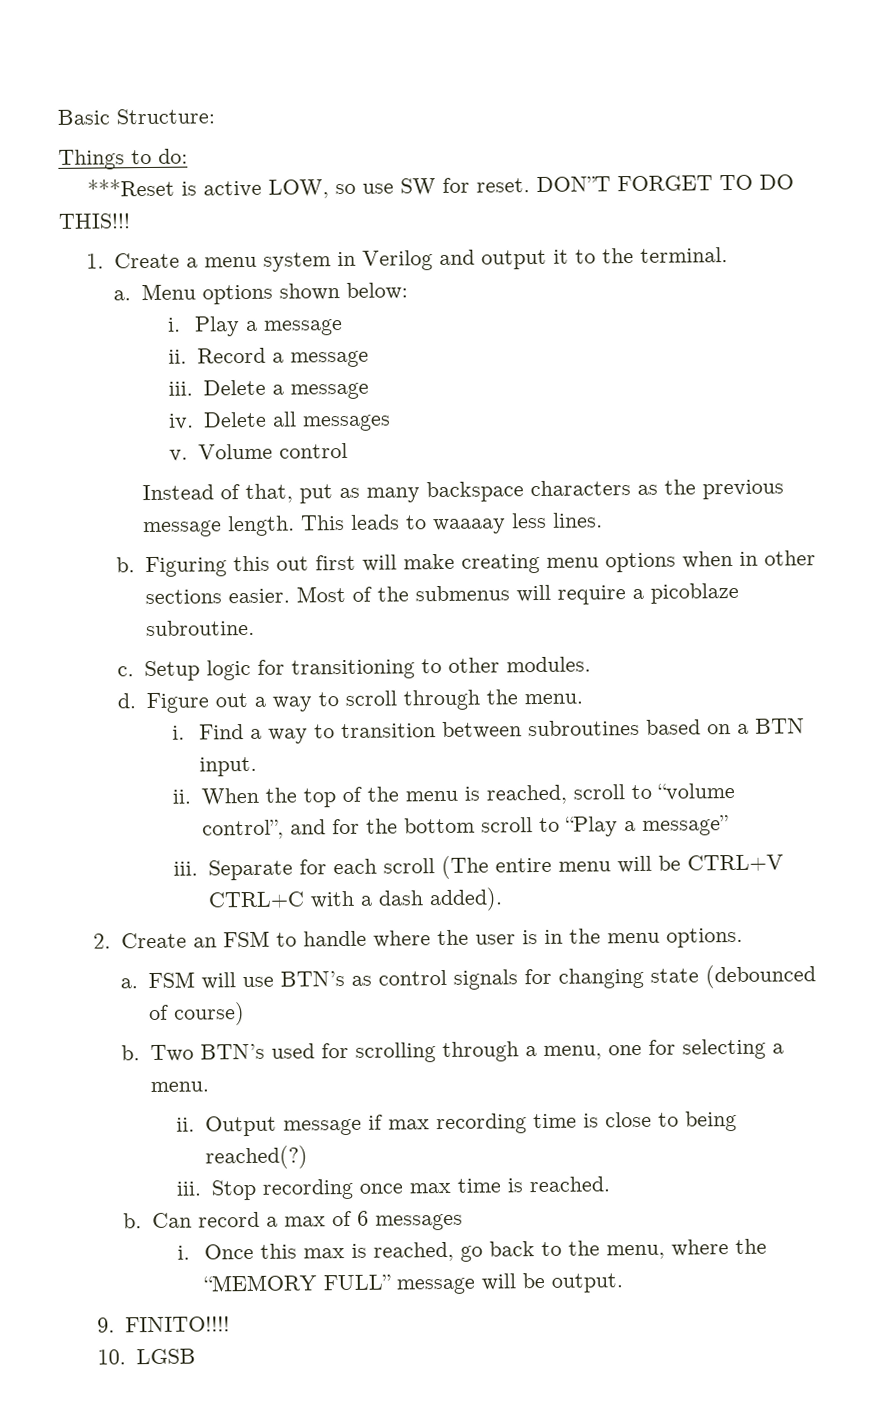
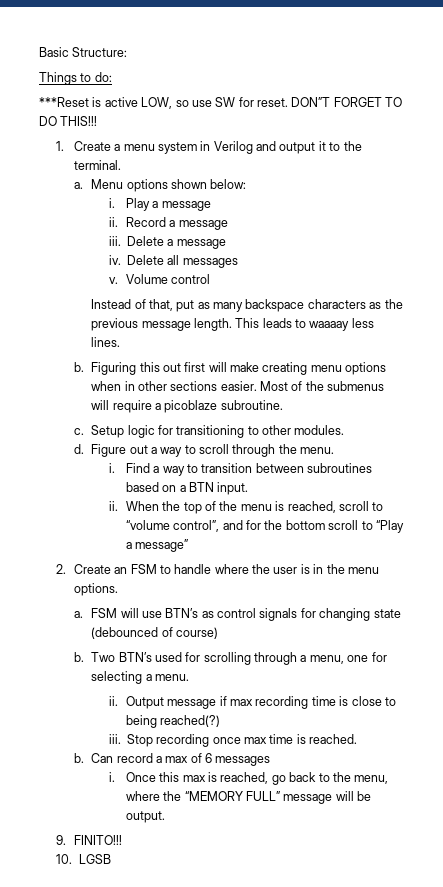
- iii. Separate for each scroll (The entire menu will be CTRL+V CTRL+C with a dash added).
- 9. FINITO!!!!
+ 9. FINITO!!!

